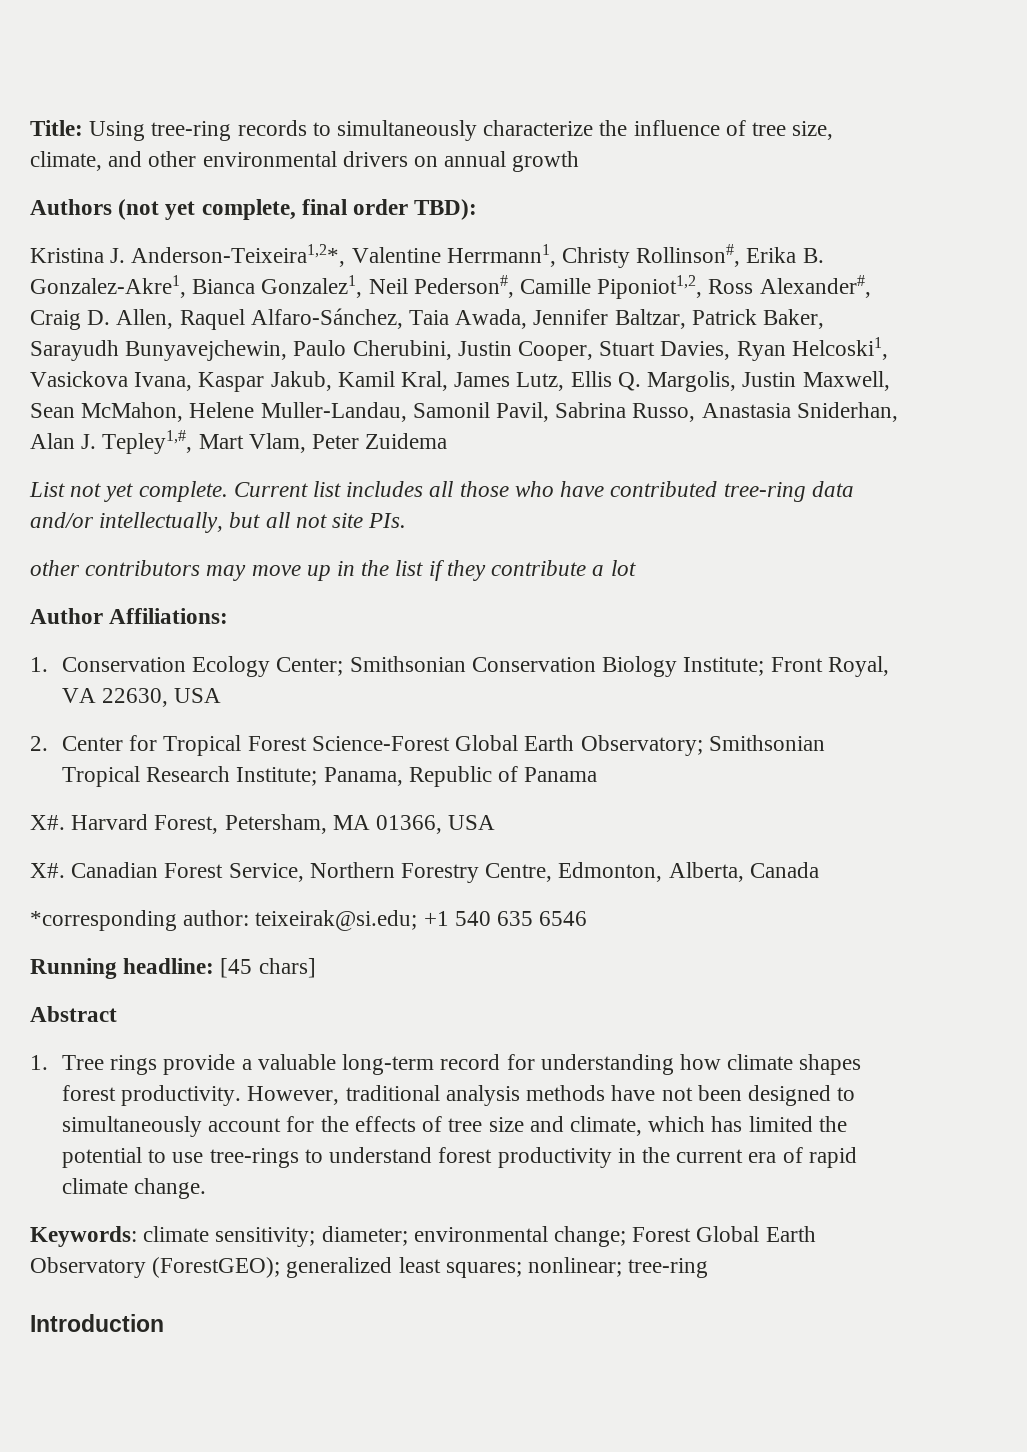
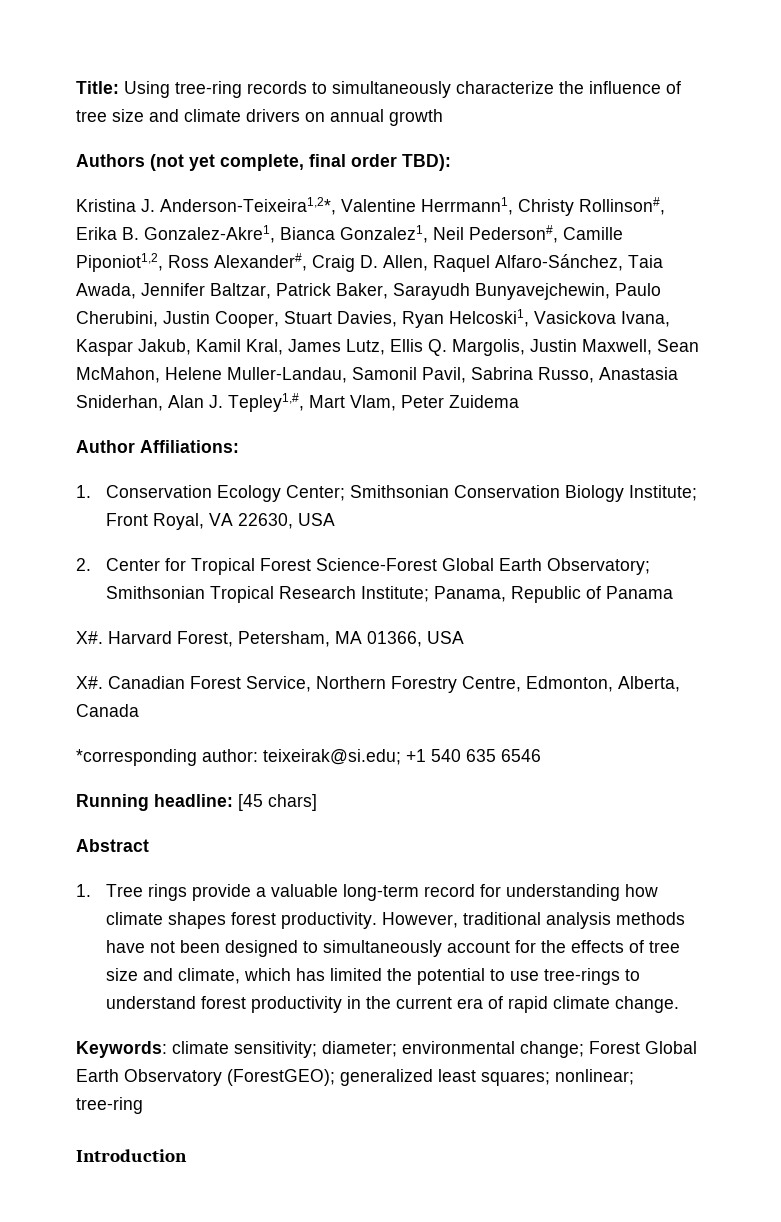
- Title: Using tree-ring records to simultaneously characterize the influence of tree size, climate, and other environmental drivers on annual growth
+ Title: Using tree-ring records to simultaneously characterize the influence of tree size and climate drivers on annual growth
- List not yet complete. Current list includes all those who have contributed tree-ring data and/or intellectually, but all not site PIs.
- other contributors may move up in the list if they contribute a lot

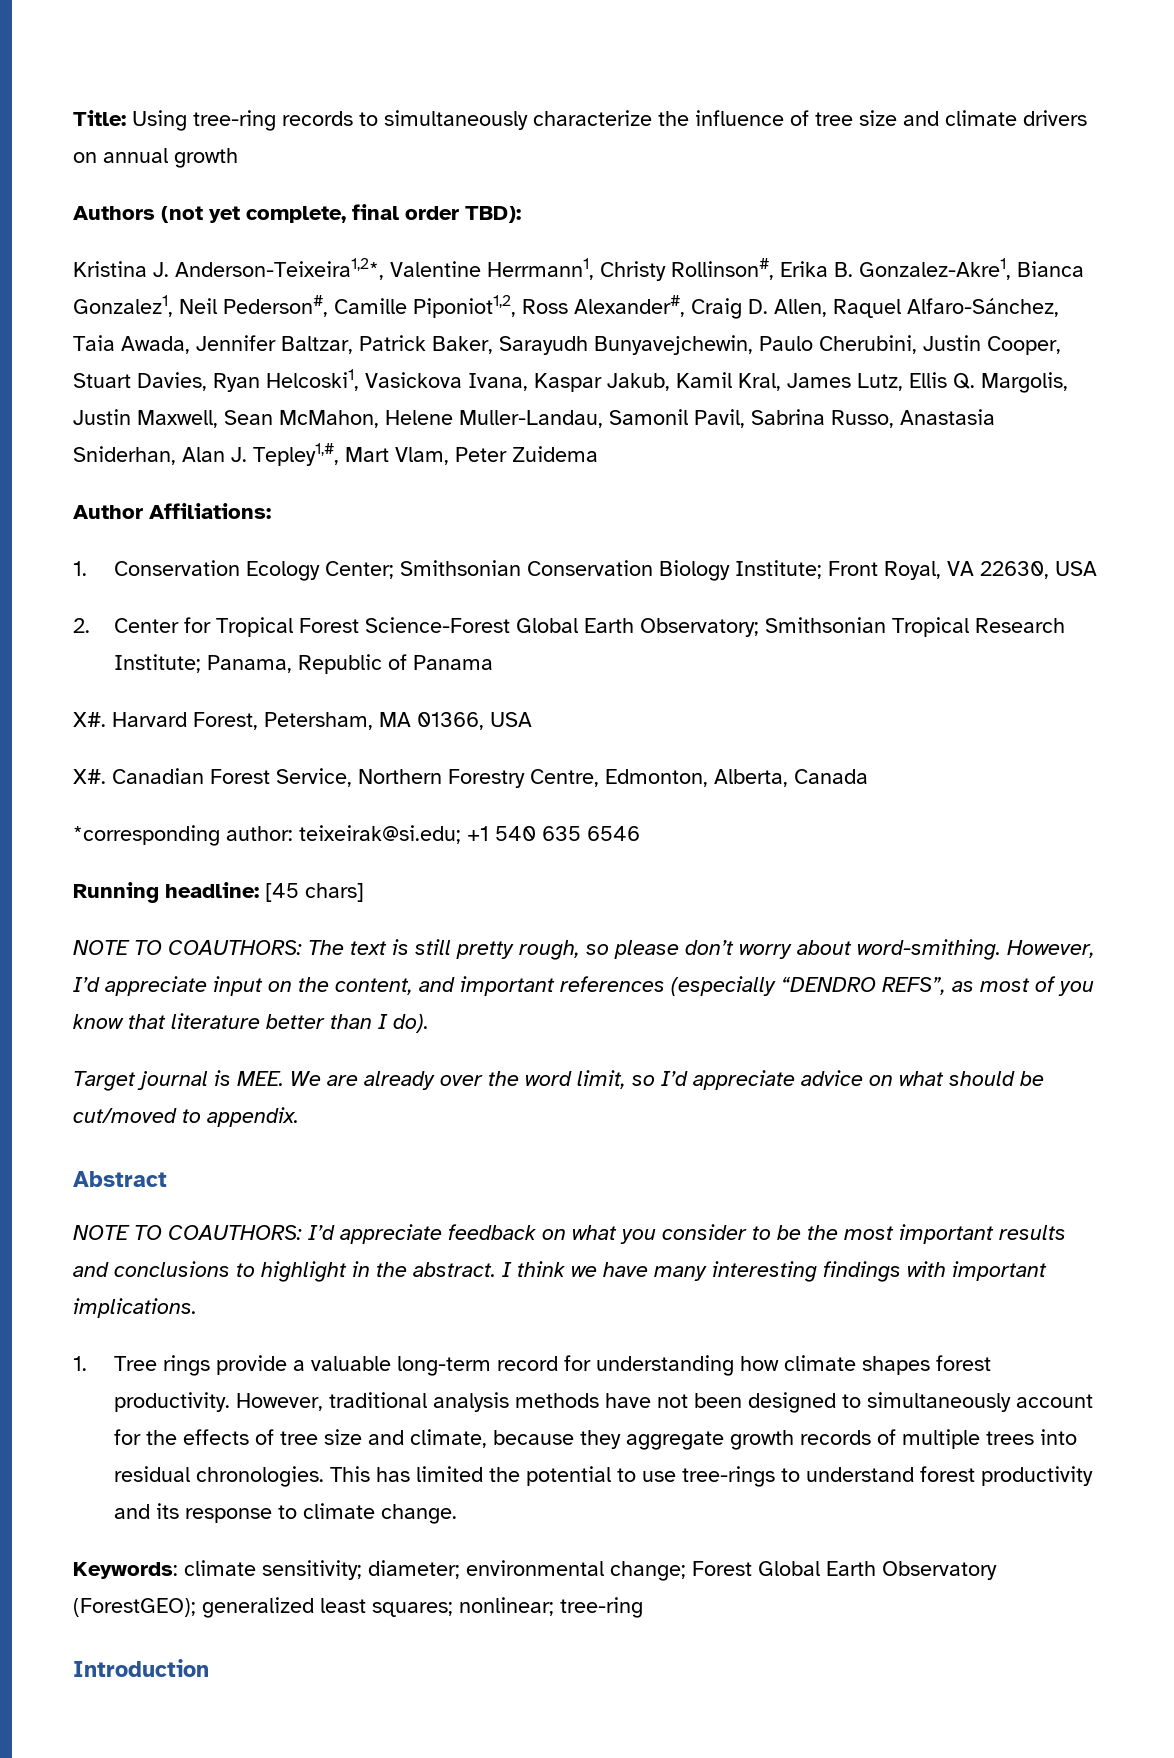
+ NOTE TO COAUTHORS: The text is still pretty rough, so please don’t worry about word-smithing. However, I’d appreciate input on the content, and important references (especially “DENDRO REFS”, as most of you know that literature better than I do).
+ Target journal is MEE. We are already over the word limit, so I’d appreciate advice on what should be cut/moved to appendix.
  Abstract
+ NOTE TO COAUTHORS: I’d appreciate feedback on what you consider to be the most important results and conclusions to highlight in the abstract. I think we have many interesting findings with important implications.
- However, traditional analysis methods have not been designed to simultaneously account for the effects of tree size and climate, which has limited the potential to use tree-rings to understand forest productivity in the current era of rapid climate change.
+ However, traditional analysis methods have not been designed to simultaneously account for the effects of tree size and climate, because they aggregate growth records of multiple trees into residual chronologies. This has limited the potential to use tree-rings to understand forest productivity and its response to climate change.

